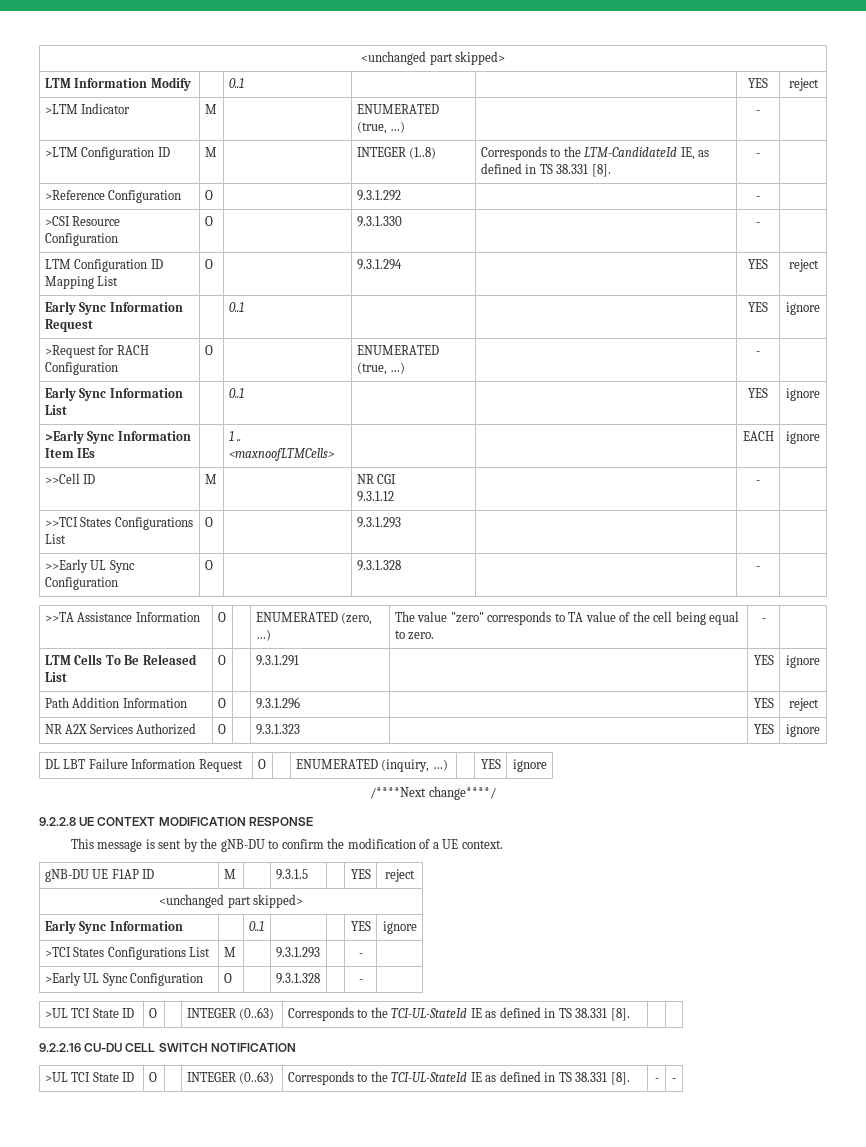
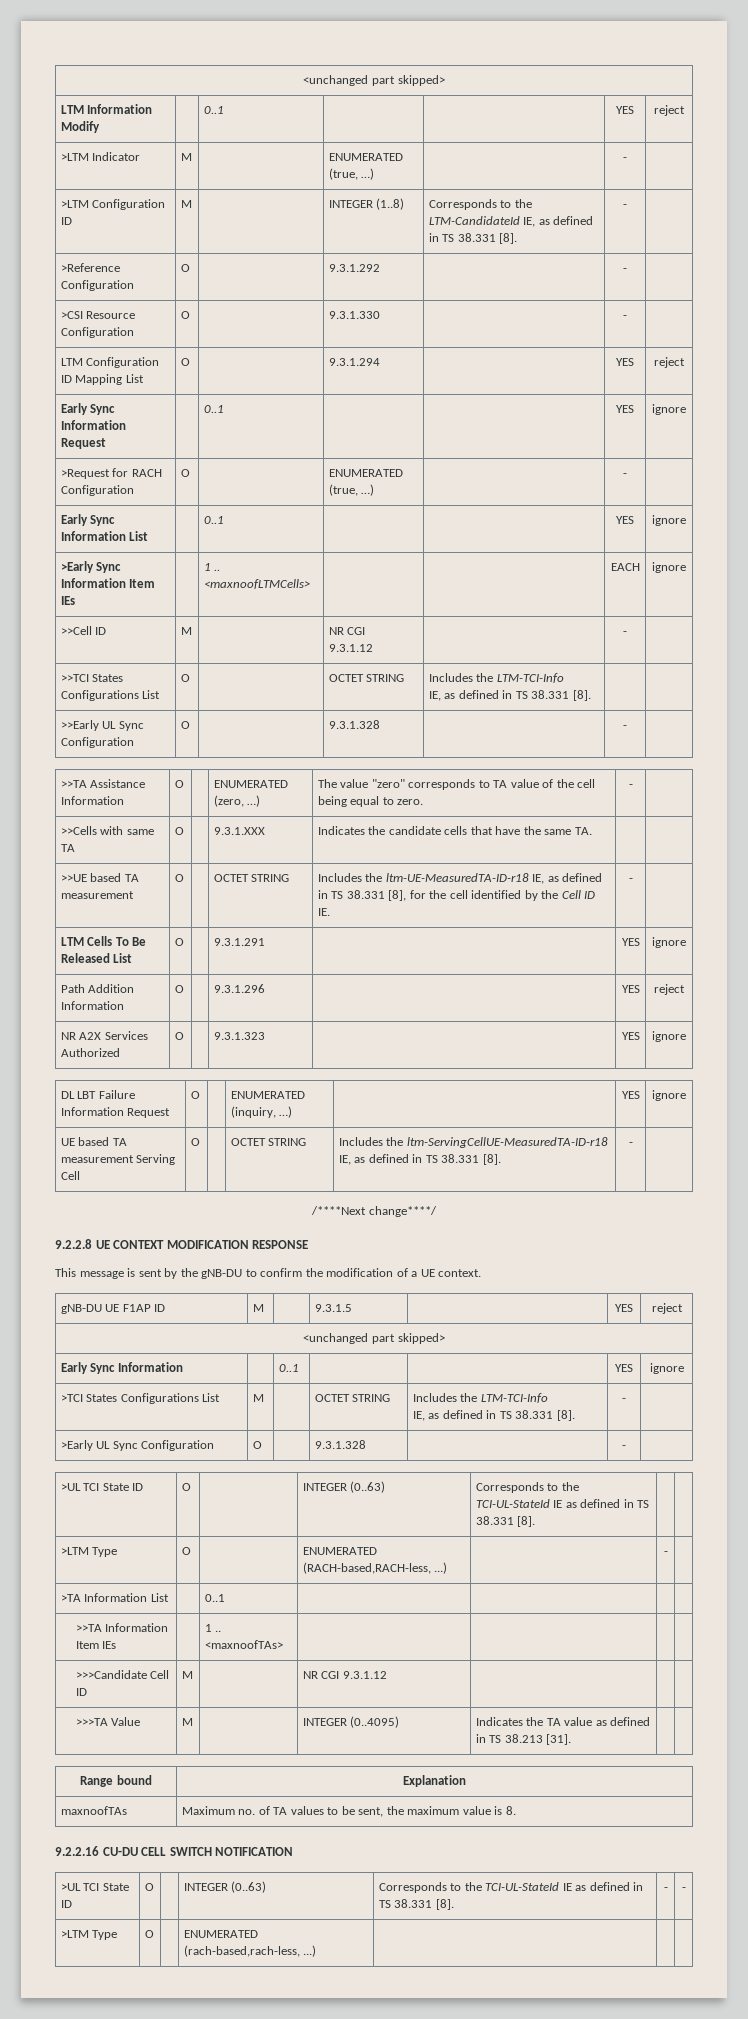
- >>TCI States Configurations List | O | | 9.3.1.293 | | |
+ >>TCI States Configurations List | O | | OCTET STRING | Includes the LTM-TCI-Info
+ IE, as defined in TS 38.331 [8]. | |
+ >>Cells with same TA | O | | 9.3.1.XXX | Indicates the candidate cells that have the same TA. | |
+ >>UE based TA measurement | O | | OCTET STRING | Includes the ltm-UE-MeasuredTA-ID-r18 IE, as defined in TS 38.331 [8], for the cell identified by the Cell ID IE. | - |
+ UE based TA measurement Serving Cell | O | | OCTET STRING | Includes the ltm-ServingCellUE-MeasuredTA-ID-r18 IE, as defined in TS 38.331 [8]. | - |
- >TCI States Configurations List | M | | 9.3.1.293 | | - |
+ >TCI States Configurations List | M | | OCTET STRING | Includes the LTM-TCI-Info
+ IE, as defined in TS 38.331 [8]. | - |
+ >LTM Type | O | | ENUMERATED (RACH-based,RACH-less, ...) | | - |
+ >TA Information List | | 0..1 | | | |
+ >>TA Information Item IEs | | 1 .. <maxnoofTAs> | | | |
+ >>>Candidate Cell ID | M | | NR CGI 9.3.1.12 | | |
+ >>>TA Value | M | | INTEGER (0..4095) | Indicates the TA value as defined in TS 38.213 [31]. | |
+ Range bound | Explanation
+ maxnoofTAs | Maximum no. of TA values to be sent, the maximum value is 8.
+ >LTM Type | O | | ENUMERATED (rach-based,rach-less, ...) | | |

